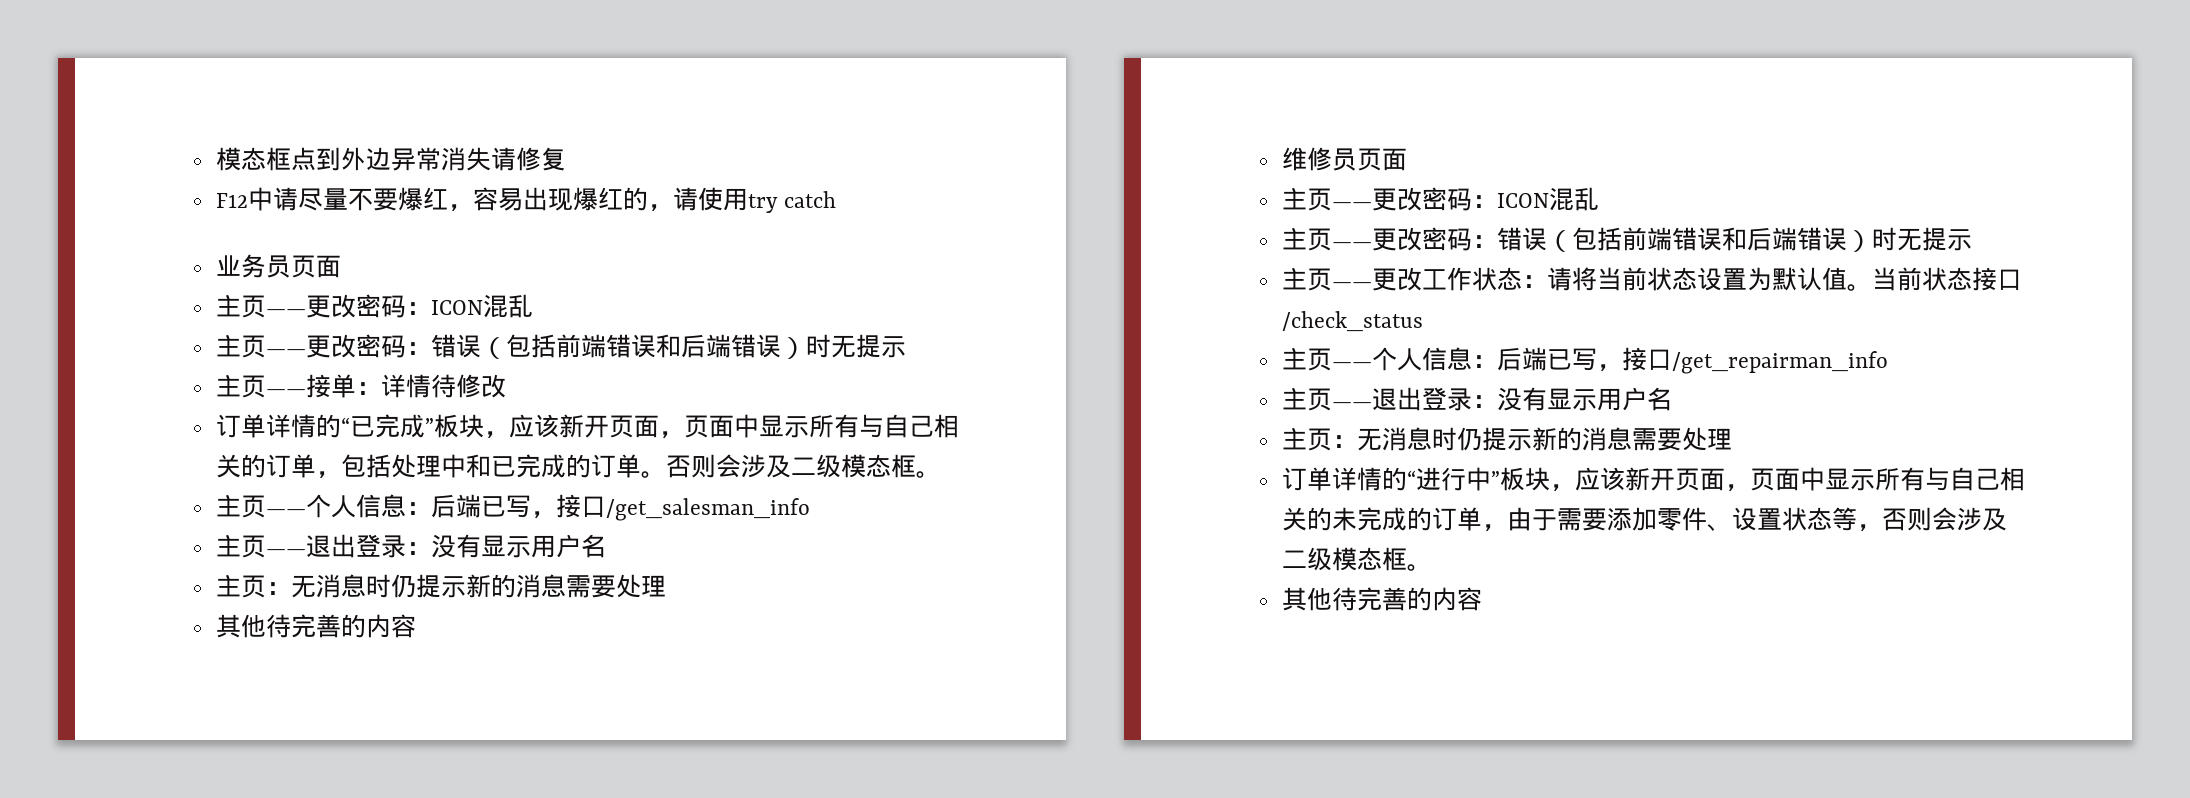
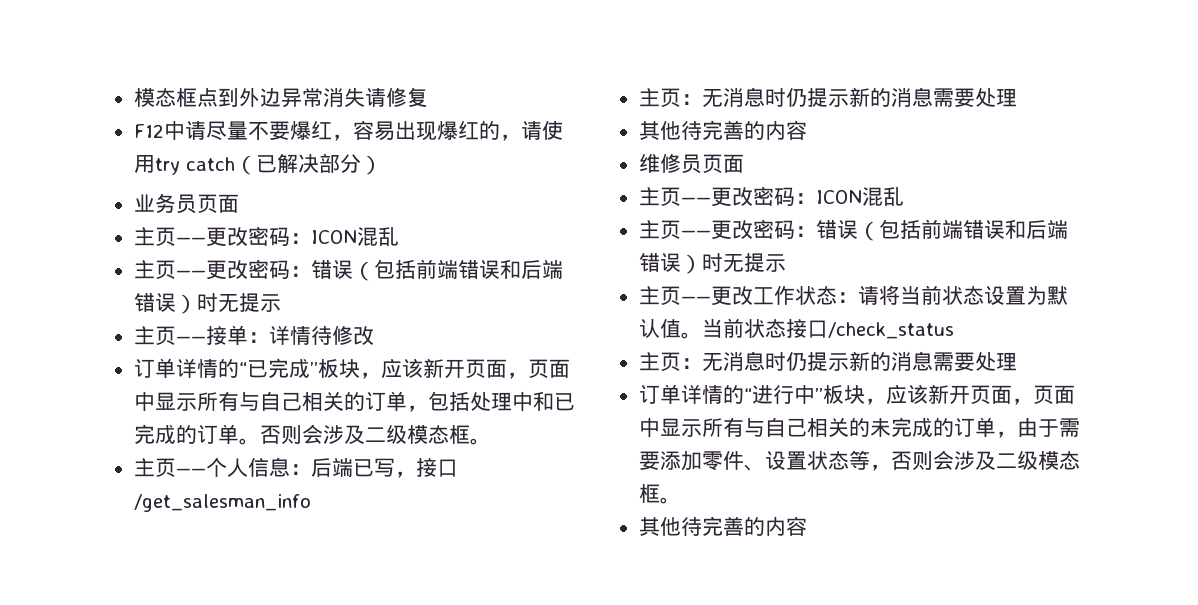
- F12中请尽量不要爆红，容易出现爆红的，请使用try catch
+ F12中请尽量不要爆红，容易出现爆红的，请使用try catch（已解决部分）
  主页——个人信息：后端已写，接口/get_salesman_info
- 主页——退出登录：没有显示用户名
- 主页——个人信息：后端已写，接口/get_repairman_info
- 主页——退出登录：没有显示用户名

